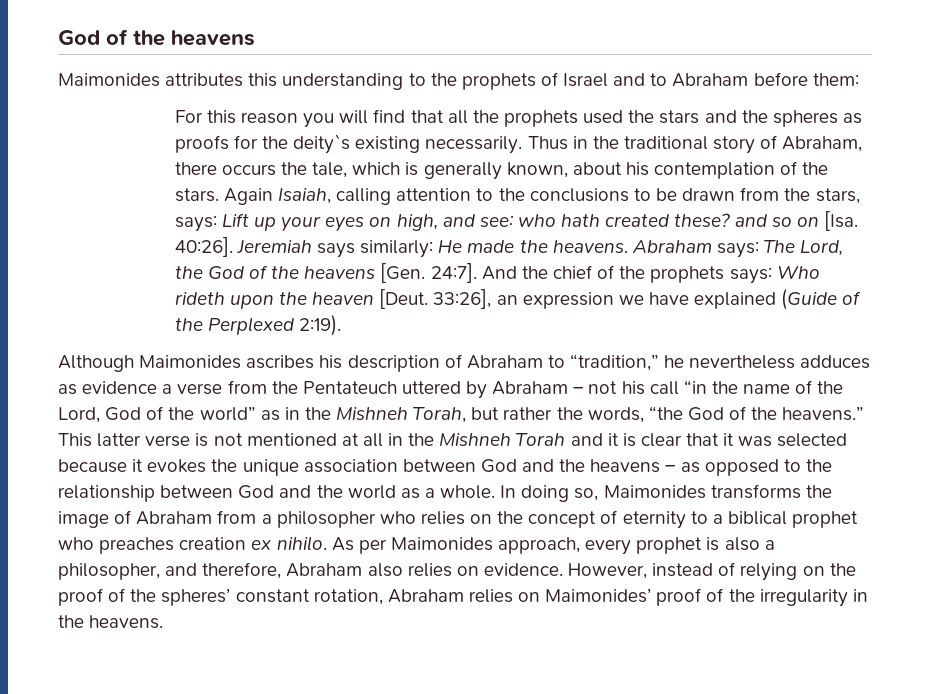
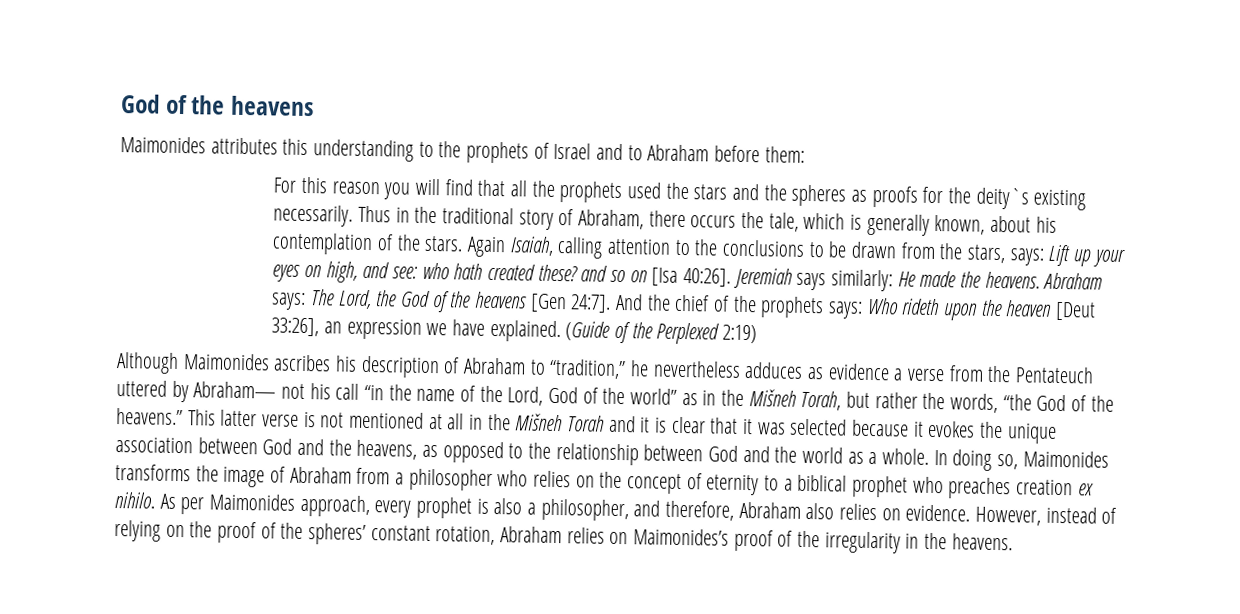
- Again Isaiah, calling attention to the conclusions to be drawn from the stars, says: Lift up your eyes on high, and see: who hath created these? and so on [Isa. 40:26].
+ Again Isaiah, calling attention to the conclusions to be drawn from the stars, says: Lift up your eyes on high, and see: who hath created these? and so on [Isa 40:26].
- Abraham says: The Lord, the God of the heavens [Gen. 24:7].
+ Abraham says: The Lord, the God of the heavens [Gen 24:7].
- And the chief of the prophets says: Who rideth upon the heaven [Deut. 33:26], an expression we have explained (Guide of the Perplexed 2:19).
+ And the chief of the prophets says: Who rideth upon the heaven [Deut 33:26], an expression we have explained. (Guide of the Perplexed 2:19)
- Although Maimonides ascribes his description of Abraham to “tradition,” he nevertheless adduces as evidence a verse from the Pentateuch uttered by Abraham – not his call “in the name of the Lord, God of the world” as in the Mishneh Torah, but rather the words, “the God of the heavens.”
+ Although Maimonides ascribes his description of Abraham to “tradition,” he nevertheless adduces as evidence a verse from the Pentateuch uttered by Abraham— not his call “in the name of the Lord, God of the world” as in the Mišneh Torah, but rather the words, “the God of the heavens.”
- This latter verse is not mentioned at all in the Mishneh Torah and it is clear that it was selected because it evokes the unique association between God and the heavens – as opposed to the relationship between God and the world as a whole.
+ This latter verse is not mentioned at all in the Mišneh Torah and it is clear that it was selected because it evokes the unique association between God and the heavens, as opposed to the relationship between God and the world as a whole.
- However, instead of relying on the proof of the spheres’ constant rotation, Abraham relies on Maimonides’ proof of the irregularity in the heavens.
+ However, instead of relying on the proof of the spheres’ constant rotation, Abraham relies on Maimonides’s proof of the irregularity in the heavens.

